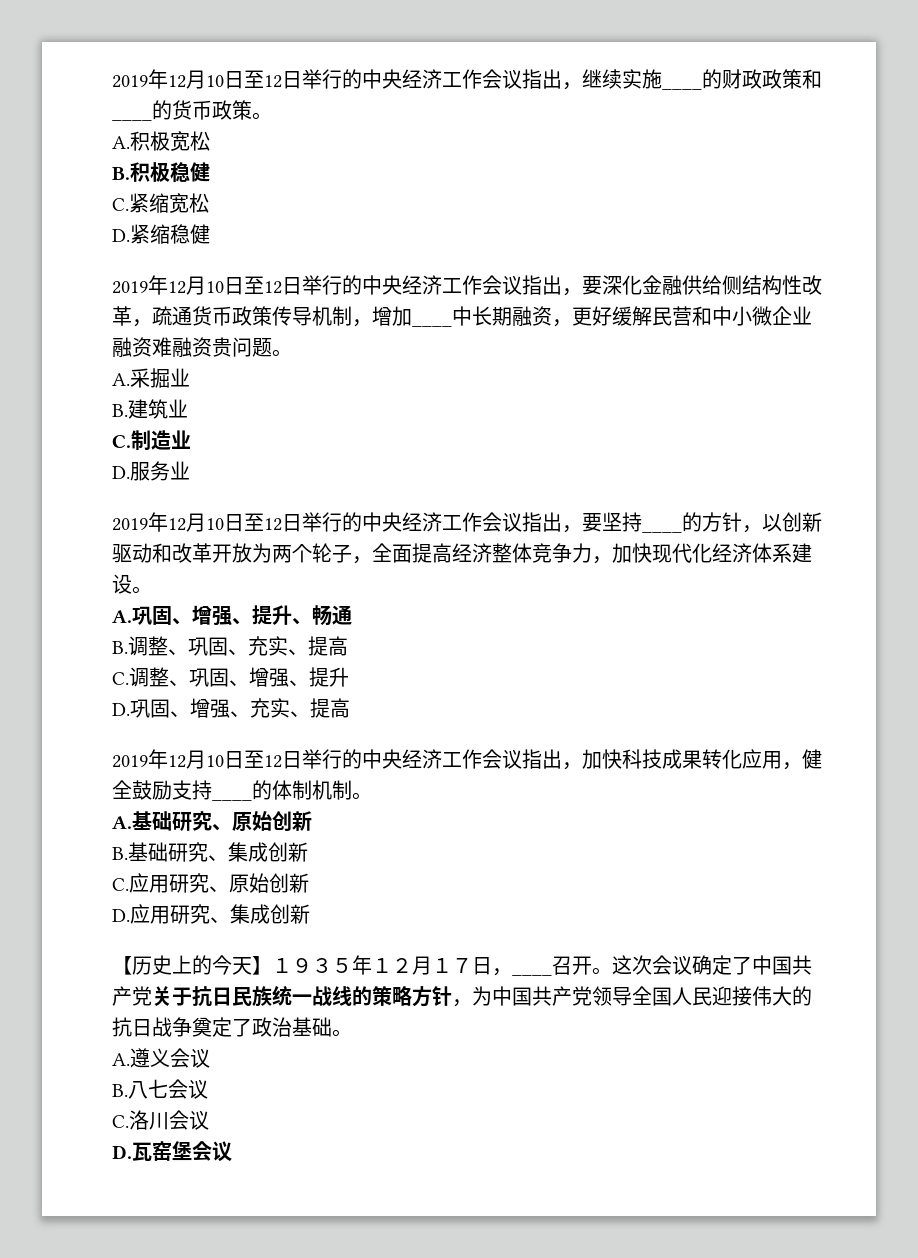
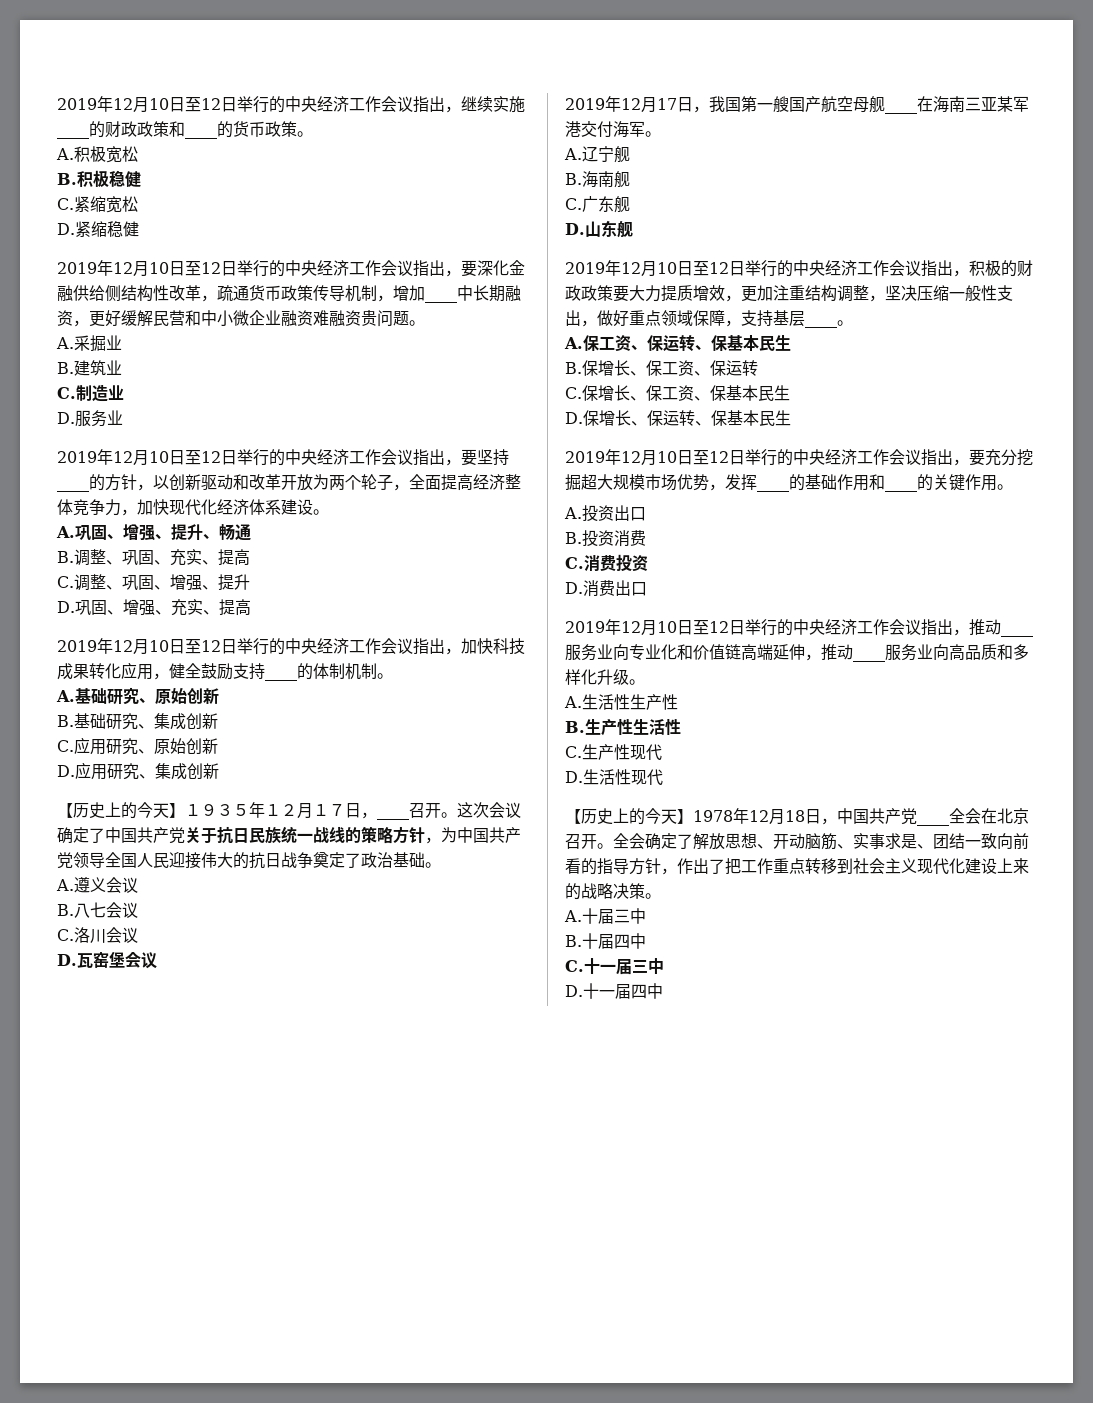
+ 2019年12月17日，我国第一艘国产航空母舰____在海南三亚某军港交付海军。
+ A.辽宁舰
+ B.海南舰
+ C.广东舰
+ D.山东舰
+ 2019年12月10日至12日举行的中央经济工作会议指出，积极的财政政策要大力提质增效，更加注重结构调整，坚决压缩一般性支出，做好重点领域保障，支持基层____。
+ A.保工资、保运转、保基本民生
+ B.保增长、保工资、保运转
+ C.保增长、保工资、保基本民生
+ D.保增长、保运转、保基本民生
+ 2019年12月10日至12日举行的中央经济工作会议指出，要充分挖掘超大规模市场优势，发挥____的基础作用和____的关键作用。
+ A.投资出口
+ B.投资消费
+ C.消费投资
+ D.消费出口
+ 2019年12月10日至12日举行的中央经济工作会议指出，推动____服务业向专业化和价值链高端延伸，推动____服务业向高品质和多样化升级。
+ A.生活性生产性
+ B.生产性生活性
+ C.生产性现代
+ D.生活性现代
+ 【历史上的今天】1978年12月18日，中国共产党____全会在北京召开。全会确定了解放思想、开动脑筋、实事求是、团结一致向前看的指导方针，作出了把工作重点转移到社会主义现代化建设上来的战略决策。
+ A.十届三中
+ B.十届四中
+ C.十一届三中
+ D.十一届四中

